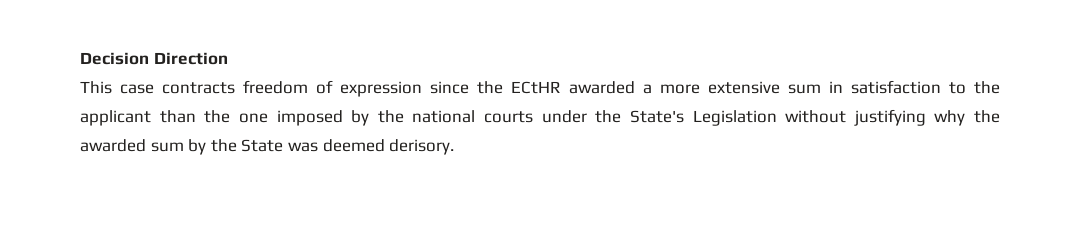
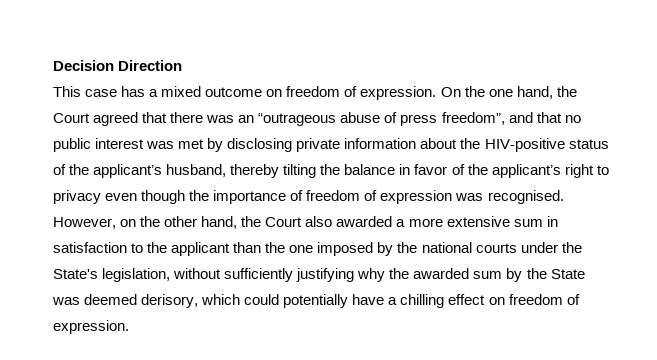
- This case contracts freedom of expression since the ECtHR awarded a more extensive sum in satisfaction to the applicant than the one imposed by the national courts under the State's Legislation without justifying why the awarded sum by the State was deemed derisory.
+ This case has a mixed outcome on freedom of expression. On the one hand, the Court agreed that there was an “outrageous abuse of press freedom”, and that no public interest was met by disclosing private information about the HIV-positive status of the applicant’s husband, thereby tilting the balance in favor of the applicant’s right to privacy even though the importance of freedom of expression was recognised. However, on the other hand, the Court also awarded a more extensive sum in satisfaction to the applicant than the one imposed by the national courts under the State's legislation, without sufficiently justifying why the awarded sum by the State was deemed derisory, which could potentially have a chilling effect on freedom of expression.

